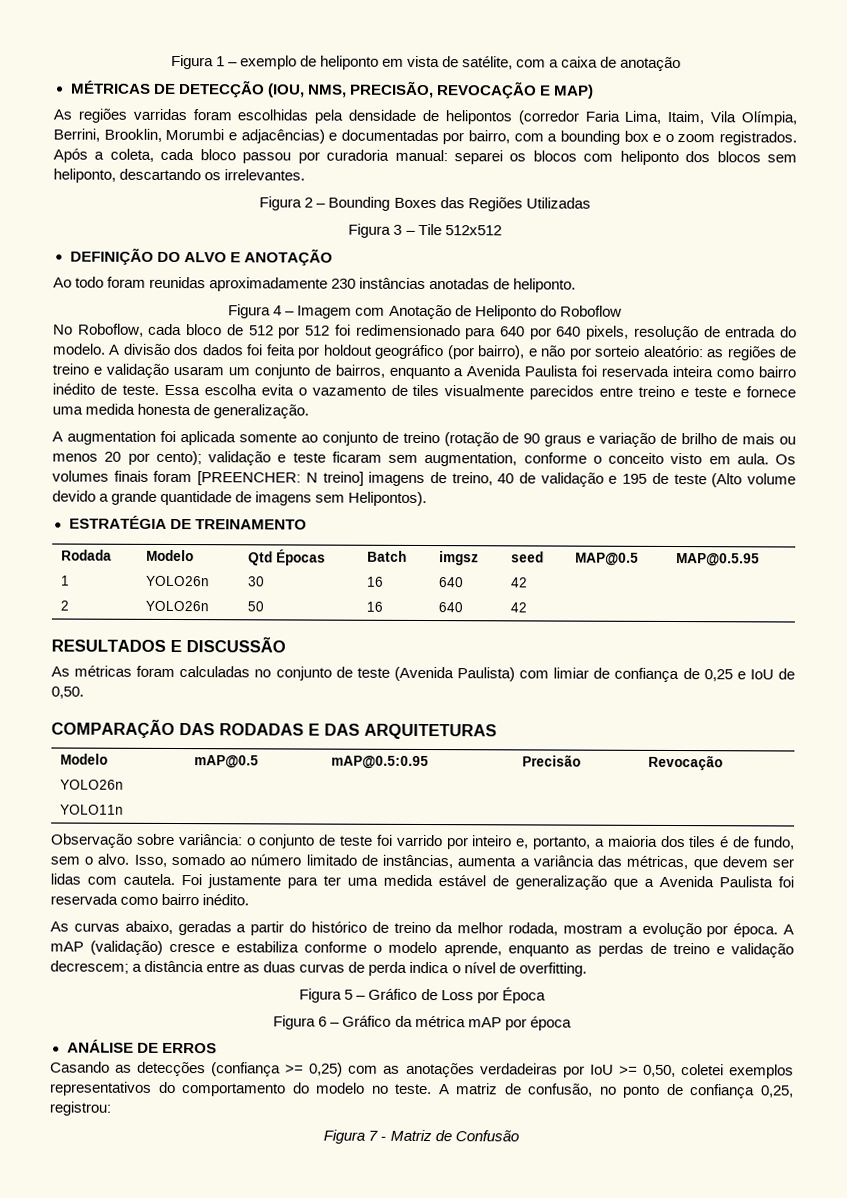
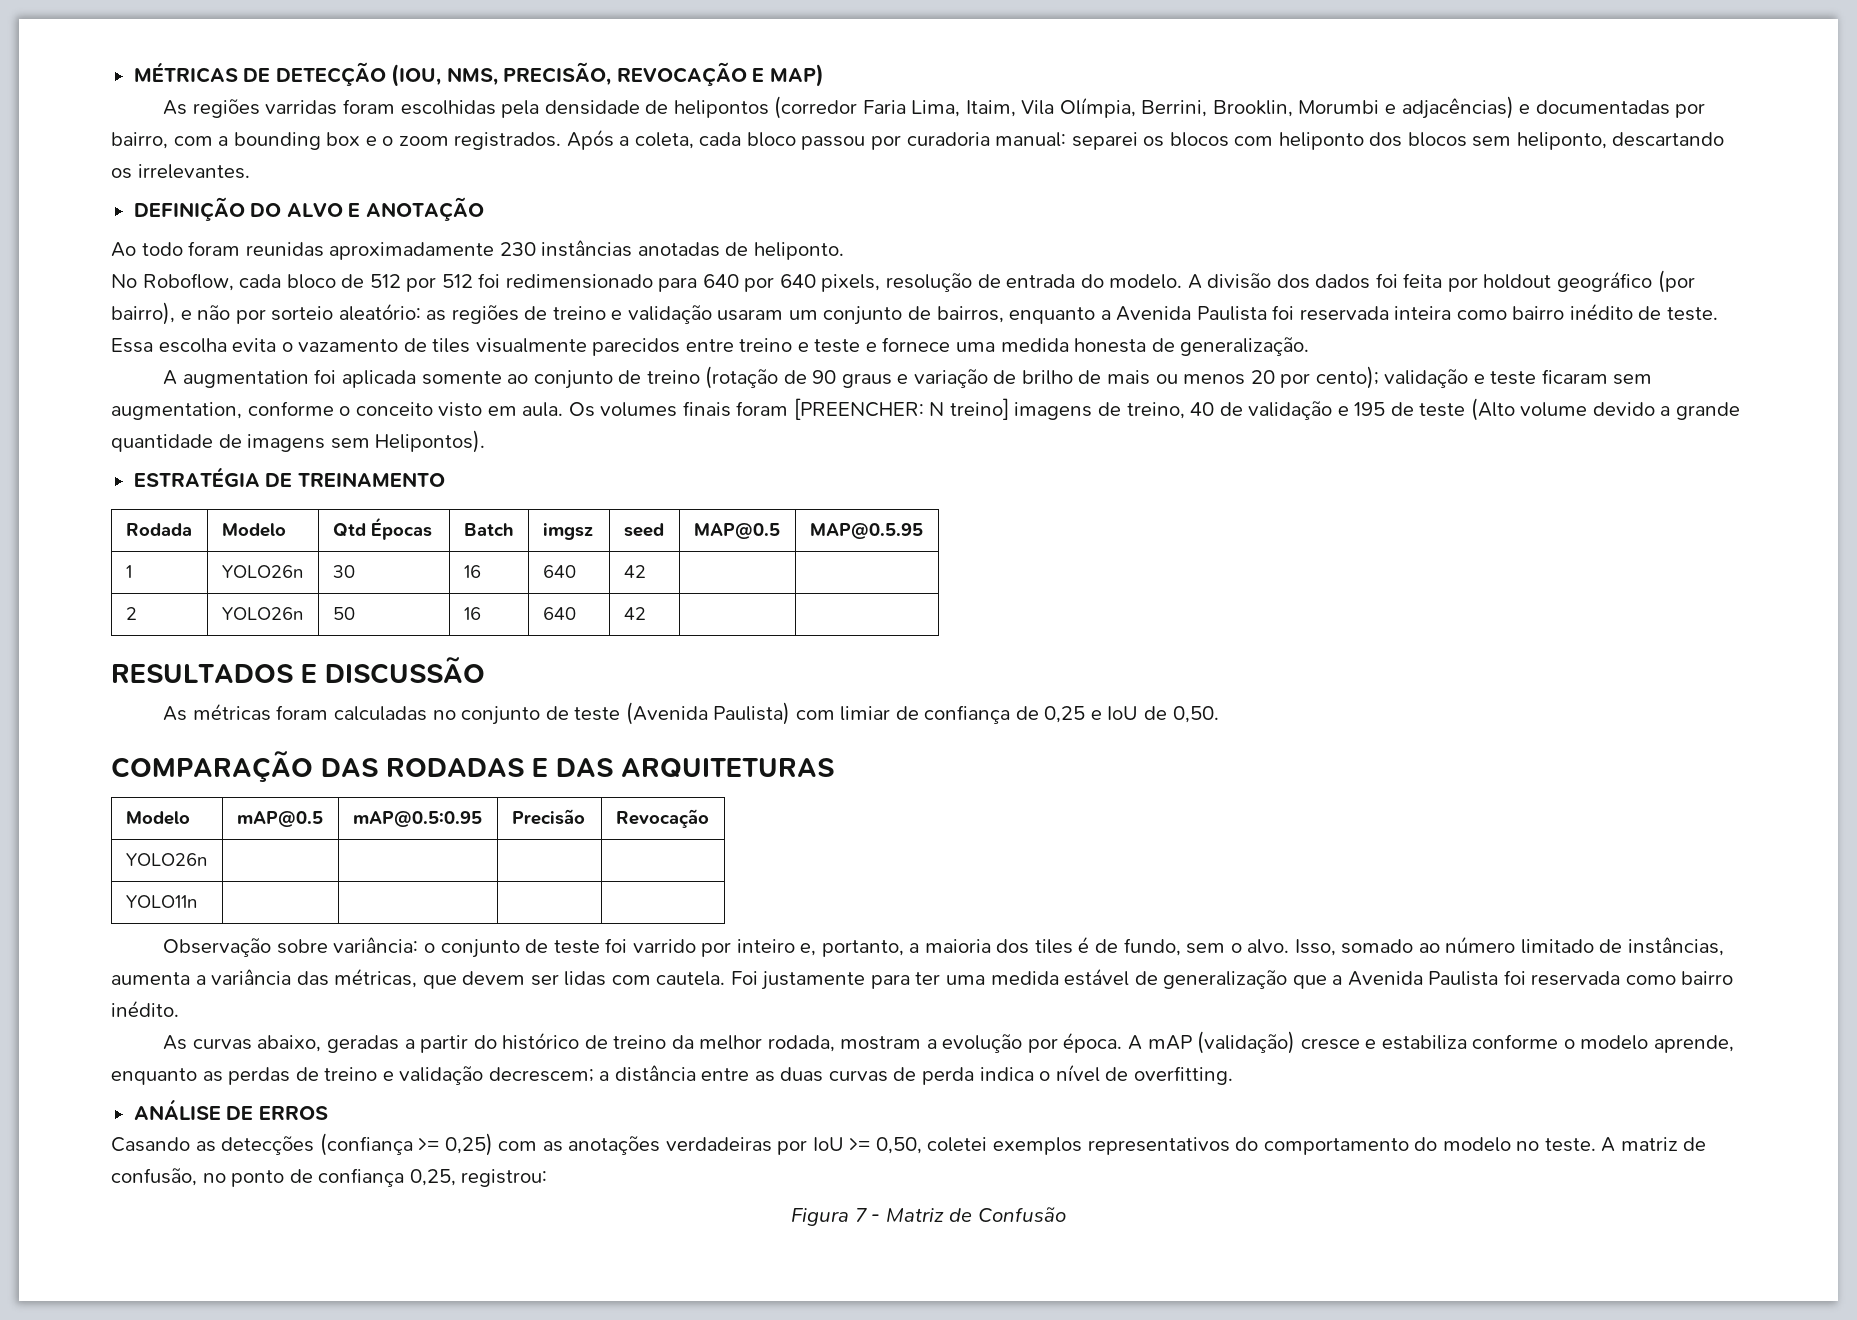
- Figura 1 – exemplo de heliponto em vista de satélite, com a caixa de anotação
- Figura 2 – Bounding Boxes das Regiões Utilizadas
- Figura 3 – Tile 512x512
- Figura 4 – Imagem com Anotação de Heliponto do Roboflow
- Figura 5 – Gráfico de Loss por Época
- Figura 6 – Gráfico da métrica mAP por época

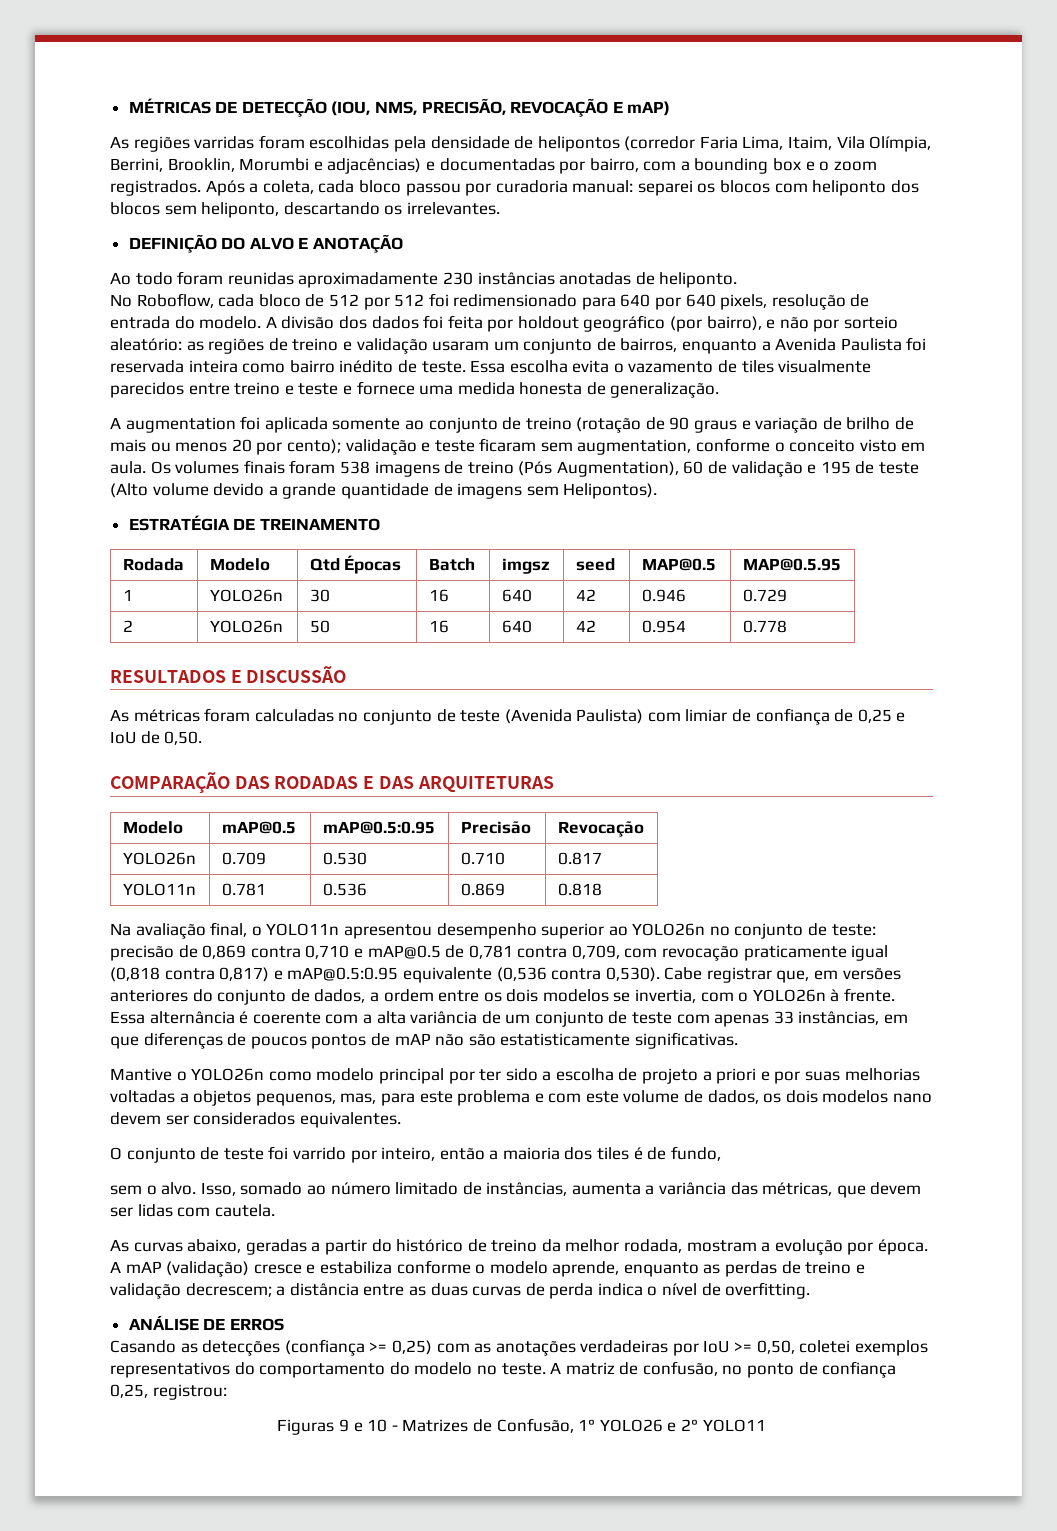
- MÉTRICAS DE DETECÇÃO (IOU, NMS, PRECISÃO, REVOCAÇÃO E MAP)
+ MÉTRICAS DE DETECÇÃO (IOU, NMS, PRECISÃO, REVOCAÇÃO E mAP)
- Os volumes finais foram [PREENCHER: N treino] imagens de treino, 40 de validação e 195 de teste (Alto volume devido a grande quantidade de imagens sem Helipontos).
+ Os volumes finais foram 538 imagens de treino (Pós Augmentation), 60 de validação e 195 de teste (Alto volume devido a grande quantidade de imagens sem Helipontos).
- 1 | YOLO26n | 30 | 16 | 640 | 42 | |
+ 1 | YOLO26n | 30 | 16 | 640 | 42 | 0.946 | 0.729
- 2 | YOLO26n | 50 | 16 | 640 | 42 | |
+ 2 | YOLO26n | 50 | 16 | 640 | 42 | 0.954 | 0.778
- YOLO26n | | | |
- YOLO11n | | | |
- Observação sobre variância: o conjunto de teste foi varrido por inteiro e, portanto, a maioria dos tiles é de fundo, sem o alvo.
+ YOLO26n | 0.709 | 0.530 | 0.710 | 0.817
+ YOLO11n | 0.781 | 0.536 | 0.869 | 0.818
+ Na avaliação final, o YOLO11n apresentou desempenho superior ao YOLO26n no conjunto de teste: precisão de 0,869 contra 0,710 e mAP@0.5 de 0,781 contra 0,709, com revocação praticamente igual (0,818 contra 0,817) e mAP@0.5:0.95 equivalente (0,536 contra 0,530). Cabe registrar que, em versões anteriores do conjunto de dados, a ordem entre os dois modelos se invertia, com o YOLO26n à frente. Essa alternância é coerente com a alta variância de um conjunto de teste com apenas 33 instâncias, em que diferenças de poucos pontos de mAP não são estatisticamente significativas.
+ Mantive o YOLO26n como modelo principal por ter sido a escolha de projeto a priori e por suas melhorias voltadas a objetos pequenos, mas, para este problema e com este volume de dados, os dois modelos nano devem ser considerados equivalentes.
+ O conjunto de teste foi varrido por inteiro, então a maioria dos tiles é de fundo,
+ sem o alvo.
- Foi justamente para ter uma medida estável de generalização que a Avenida Paulista foi reservada como bairro inédito.
- Figura 7 - Matriz de Confusão
+ Figuras 9 e 10 - Matrizes de Confusão, 1° YOLO26 e 2° YOLO11

